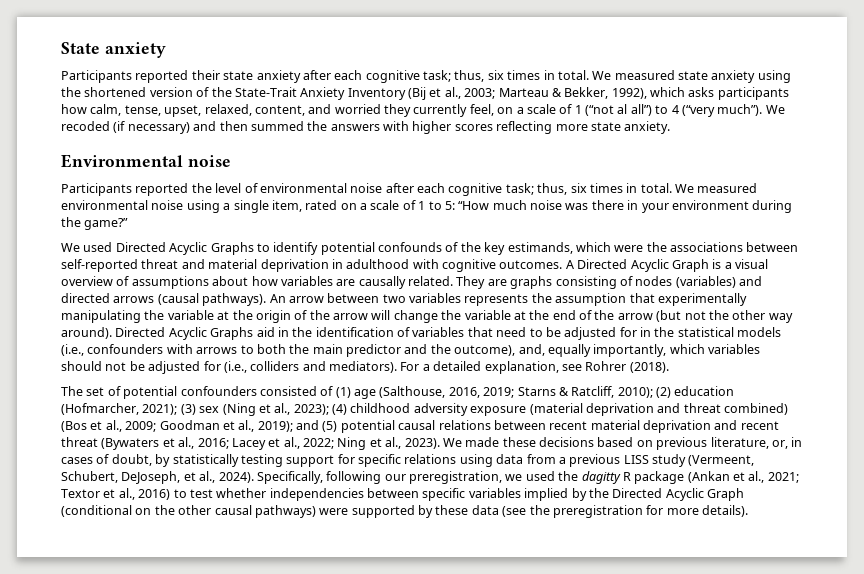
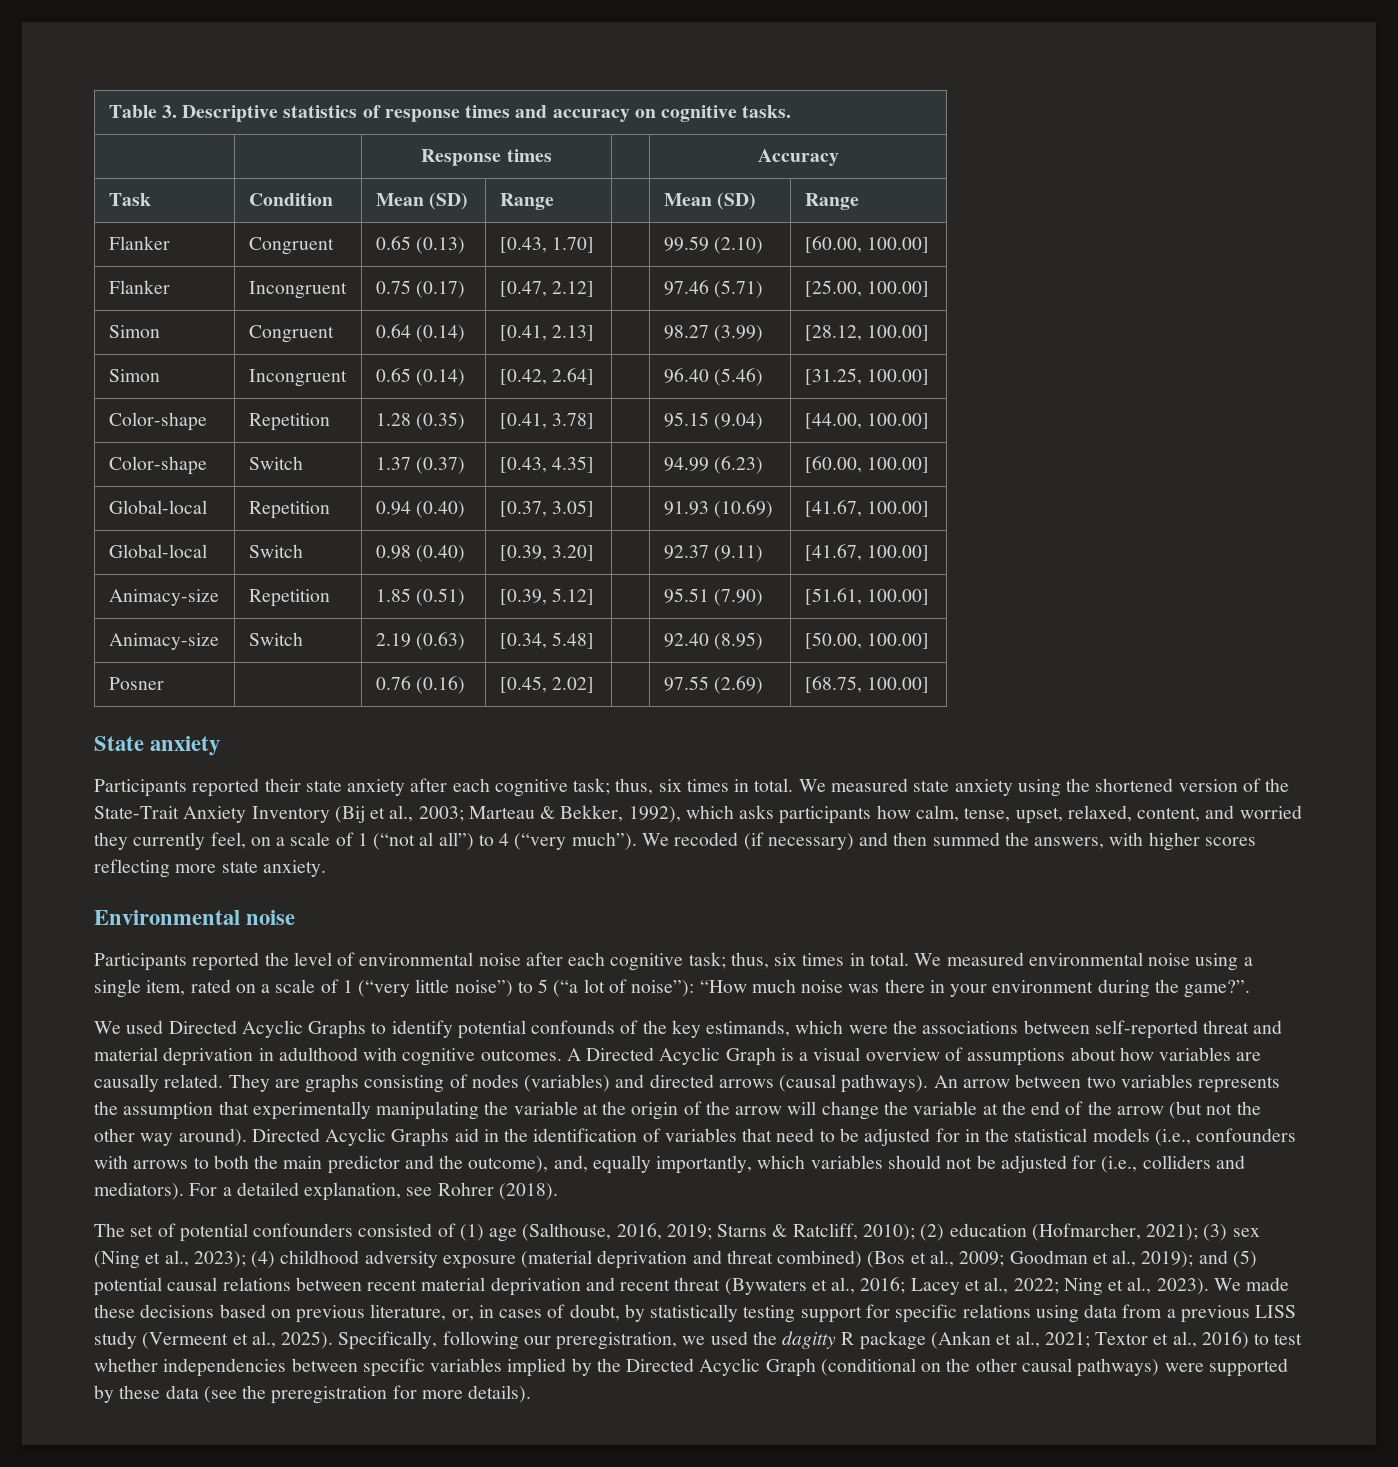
+ Table 3. Descriptive statistics of response times and accuracy on cognitive tasks.
+ | | Response times | | Accuracy
+ Task | Condition | Mean (SD) | Range | | Mean (SD) | Range
+ Flanker | Congruent | 0.65 (0.13) | [0.43, 1.70] | | 99.59 (2.10) | [60.00, 100.00]
+ Flanker | Incongruent | 0.75 (0.17) | [0.47, 2.12] | | 97.46 (5.71) | [25.00, 100.00]
+ Simon | Congruent | 0.64 (0.14) | [0.41, 2.13] | | 98.27 (3.99) | [28.12, 100.00]
+ Simon | Incongruent | 0.65 (0.14) | [0.42, 2.64] | | 96.40 (5.46) | [31.25, 100.00]
+ Color-shape | Repetition | 1.28 (0.35) | [0.41, 3.78] | | 95.15 (9.04) | [44.00, 100.00]
+ Color-shape | Switch | 1.37 (0.37) | [0.43, 4.35] | | 94.99 (6.23) | [60.00, 100.00]
+ Global-local | Repetition | 0.94 (0.40) | [0.37, 3.05] | | 91.93 (10.69) | [41.67, 100.00]
+ Global-local | Switch | 0.98 (0.40) | [0.39, 3.20] | | 92.37 (9.11) | [41.67, 100.00]
+ Animacy-size | Repetition | 1.85 (0.51) | [0.39, 5.12] | | 95.51 (7.90) | [51.61, 100.00]
+ Animacy-size | Switch | 2.19 (0.63) | [0.34, 5.48] | | 92.40 (8.95) | [50.00, 100.00]
+ Posner | | 0.76 (0.16) | [0.45, 2.02] | | 97.55 (2.69) | [68.75, 100.00]
- We recoded (if necessary) and then summed the answers with higher scores reflecting more state anxiety.
+ We recoded (if necessary) and then summed the answers, with higher scores reflecting more state anxiety.
- We measured environmental noise using a single item, rated on a scale of 1 to 5: “How much noise was there in your environment during the game?”
+ We measured environmental noise using a single item, rated on a scale of 1 (“very little noise”) to 5 (“a lot of noise”): “How much noise was there in your environment during the game?”.
- We made these decisions based on previous literature, or, in cases of doubt, by statistically testing support for specific relations using data from a previous LISS study (Vermeent, Schubert, DeJoseph, et al., 2024).
+ We made these decisions based on previous literature, or, in cases of doubt, by statistically testing support for specific relations using data from a previous LISS study (Vermeent et al., 2025).

